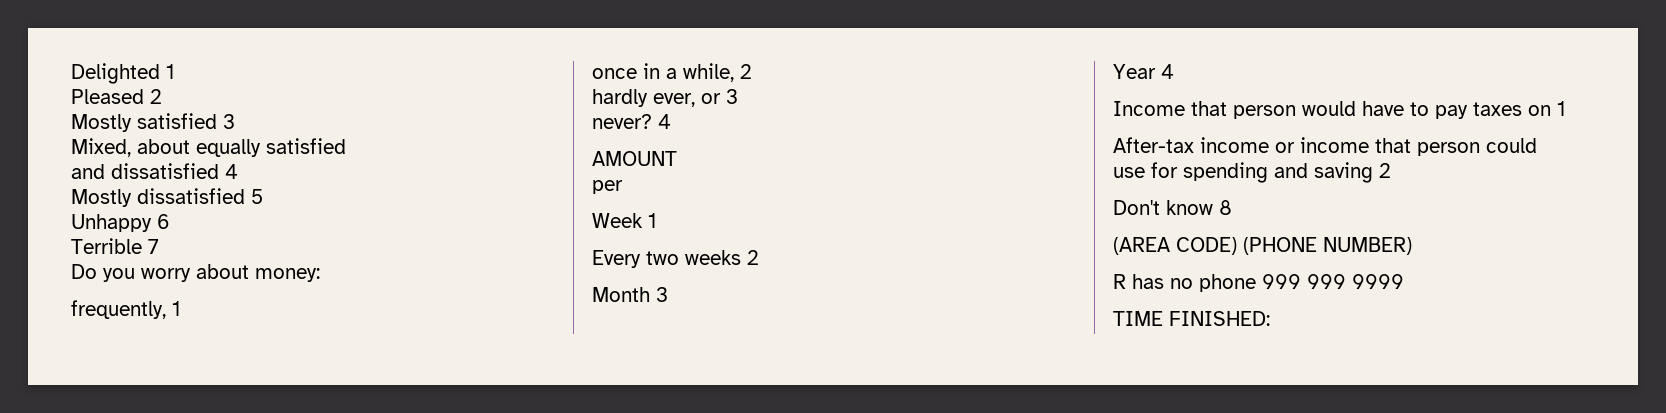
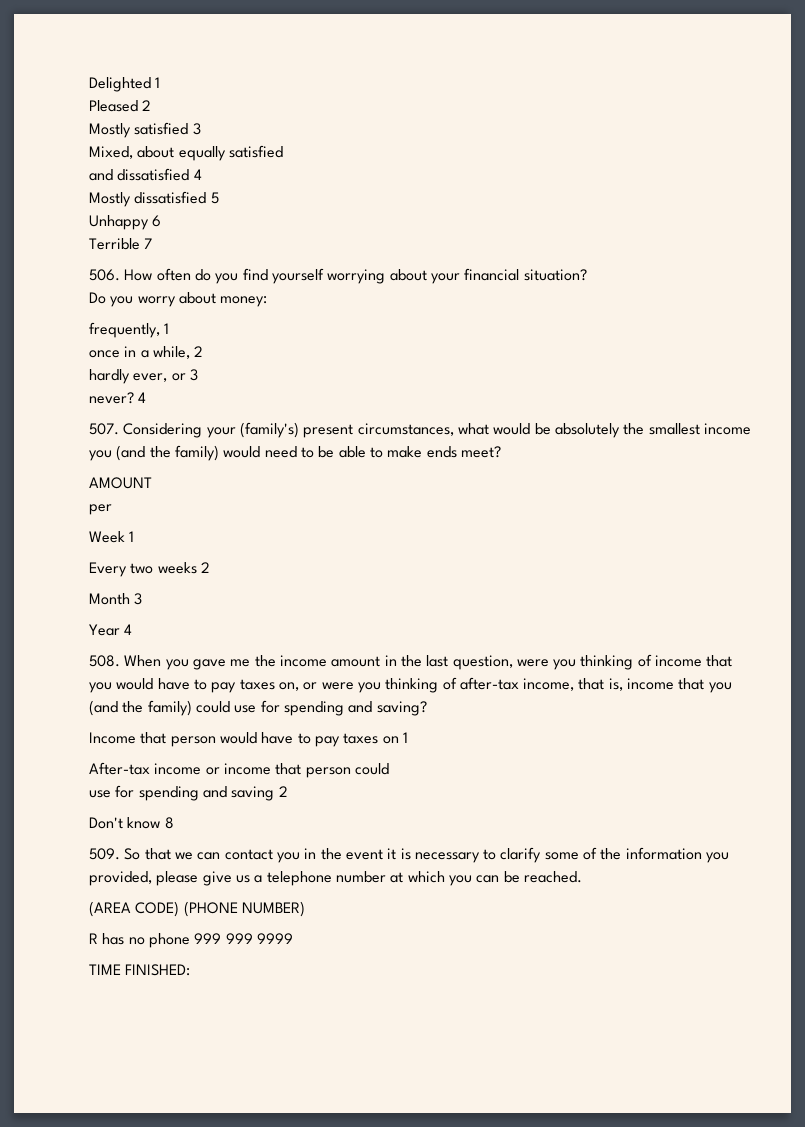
+ 506. How often do you find yourself worrying about your financial situation?
+ 507. Considering your (family's) present circumstances, what would be absolutely the smallest income you (and the family) would need to be able to make ends meet?
+ 508. When you gave me the income amount in the last question, were you thinking of income that you would have to pay taxes on, or were you thinking of after-tax income, that is, income that you (and the family) could use for spending and saving?
+ 509. So that we can contact you in the event it is necessary to clarify some of the information you provided, please give us a telephone number at which you can be reached.

